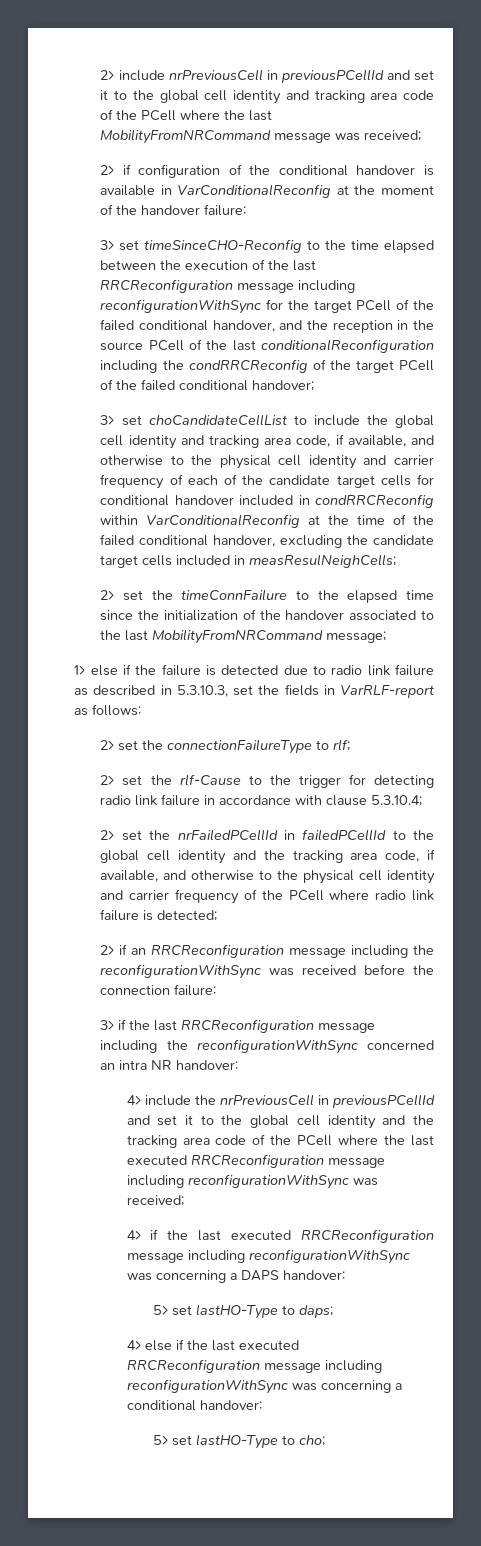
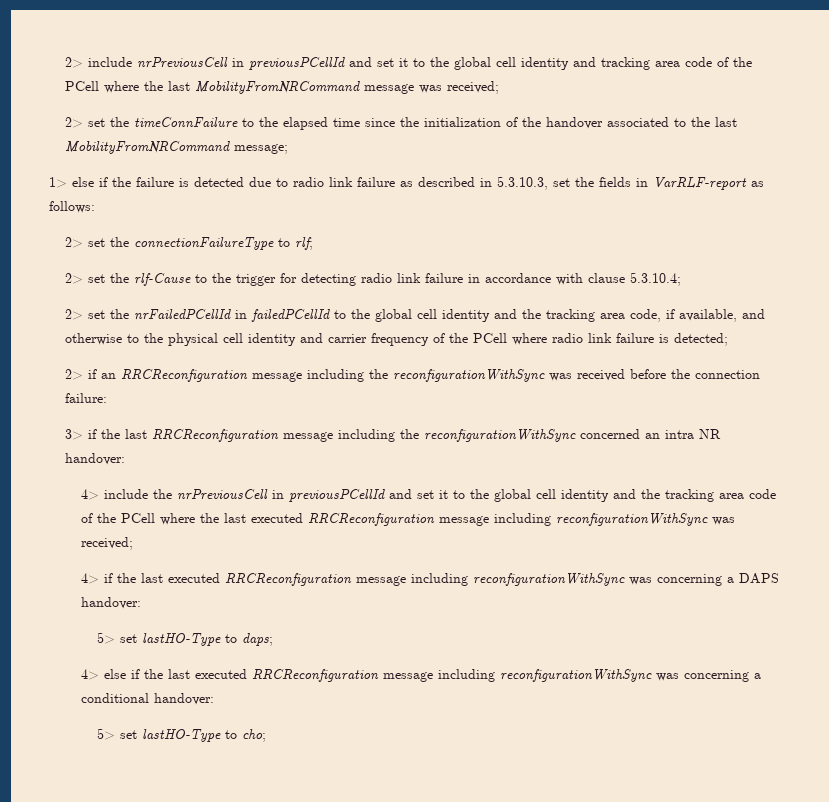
- 2> if configuration of the conditional handover is available in VarConditionalReconfig at the moment of the handover failure:
- 3> set timeSinceCHO-Reconfig to the time elapsed between the execution of the last RRCReconfiguration message including reconfigurationWithSync for the target PCell of the failed conditional handover, and the reception in the source PCell of the last conditionalReconfiguration including the condRRCReconfig of the target PCell of the failed conditional handover;
- 3> set choCandidateCellList to include the global cell identity and tracking area code, if available, and otherwise to the physical cell identity and carrier frequency of each of the candidate target cells for conditional handover included in condRRCReconfig within VarConditionalReconfig at the time of the failed conditional handover, excluding the candidate target cells included in measResulNeighCells;

